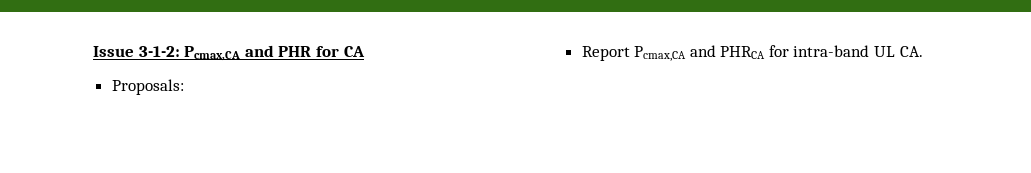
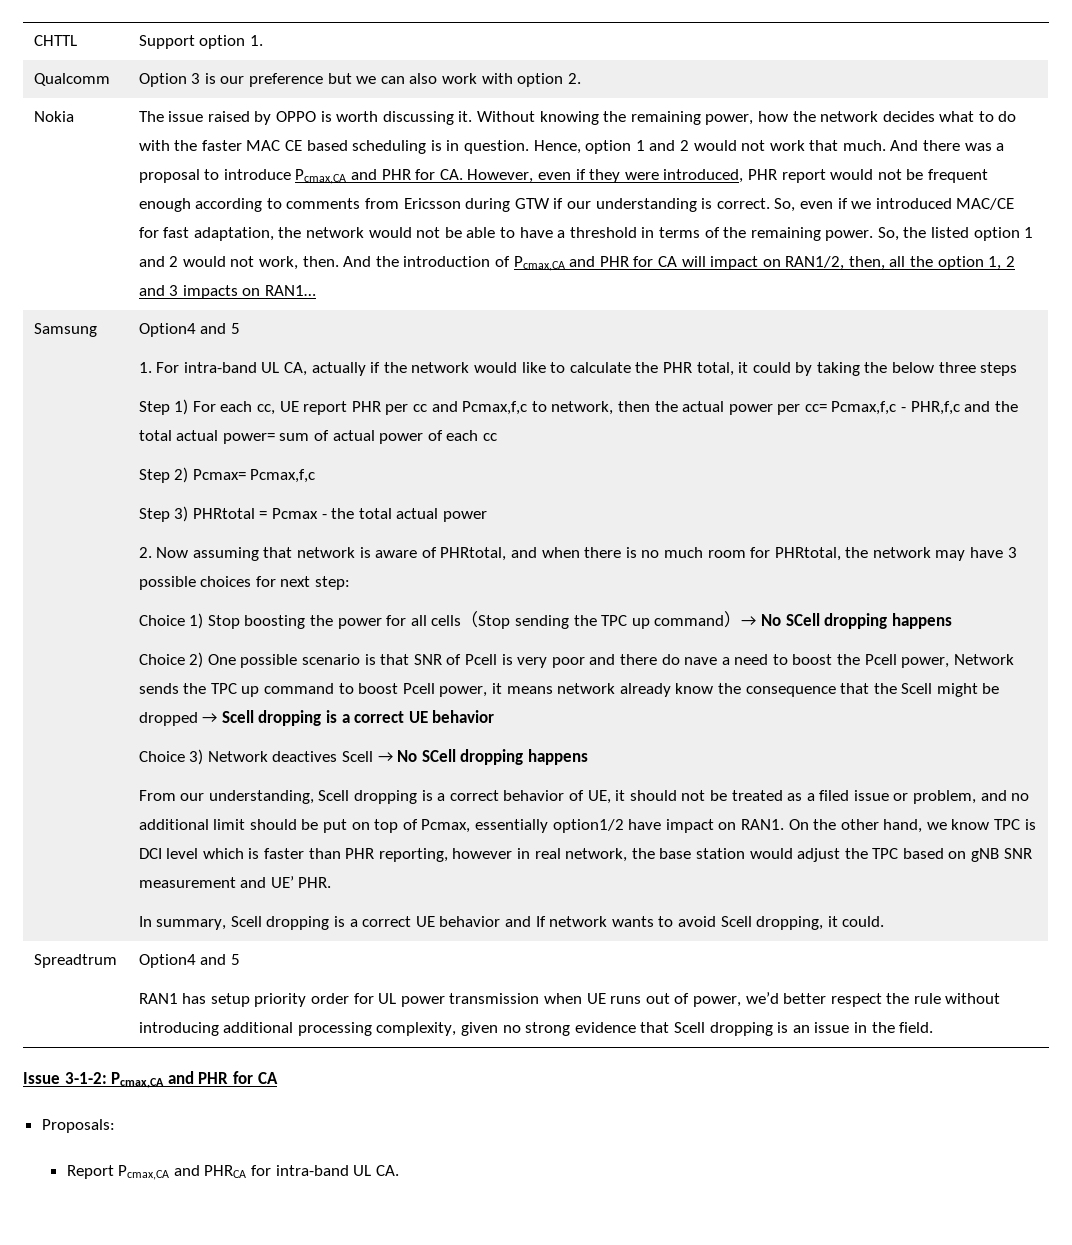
+ CHTTL | Support option 1.
+ Qualcomm | Option 3 is our preference but we can also work with option 2.
+ Nokia | The issue raised by OPPO is worth discussing it. Without knowing the remaining power, how the network decides what to do with the faster MAC CE based scheduling is in question. Hence, option 1 and 2 would not work that much. And there was a proposal to introduce Pcmax,CA and PHR for CA. However, even if they were introduced, PHR report would not be frequent enough according to comments from Ericsson during GTW if our understanding is correct. So, even if we introduced MAC/CE for fast adaptation, the network would not be able to have a threshold in terms of the remaining power. So, the listed option 1 and 2 would not work, then. And the introduction of Pcmax,CA and PHR for CA will impact on RAN1/2, then, all the option 1, 2 and 3 impacts on RAN1…
+ Samsung | Option4 and 5
+ 1. For intra-band UL CA, actually if the network would like to calculate the PHR total, it could by taking the below three steps
+ Step 1) For each cc, UE report PHR per cc and Pcmax,f,c to network, then the actual power per cc= Pcmax,f,c - PHR,f,c and the total actual power= sum of actual power of each cc
+ Step 2) Pcmax= Pcmax,f,c
+ Step 3) PHRtotal = Pcmax - the total actual power
+ 2. Now assuming that network is aware of PHRtotal, and when there is no much room for PHRtotal, the network may have 3 possible choices for next step:
+ Choice 1) Stop boosting the power for all cells（Stop sending the TPC up command）→ No SCell dropping happens
+ Choice 2) One possible scenario is that SNR of Pcell is very poor and there do nave a need to boost the Pcell power, Network sends the TPC up command to boost Pcell power, it means network already know the consequence that the Scell might be dropped → Scell dropping is a correct UE behavior
+ Choice 3) Network deactives Scell → No SCell dropping happens
+ From our understanding, Scell dropping is a correct behavior of UE, it should not be treated as a filed issue or problem, and no additional limit should be put on top of Pcmax, essentially option1/2 have impact on RAN1. On the other hand, we know TPC is DCI level which is faster than PHR reporting, however in real network, the base station would adjust the TPC based on gNB SNR measurement and UE’ PHR.
+ In summary, Scell dropping is a correct UE behavior and If network wants to avoid Scell dropping, it could.
+ Spreadtrum | Option4 and 5
+ RAN1 has setup priority order for UL power transmission when UE runs out of power, we’d better respect the rule without introducing additional processing complexity, given no strong evidence that Scell dropping is an issue in the field.

